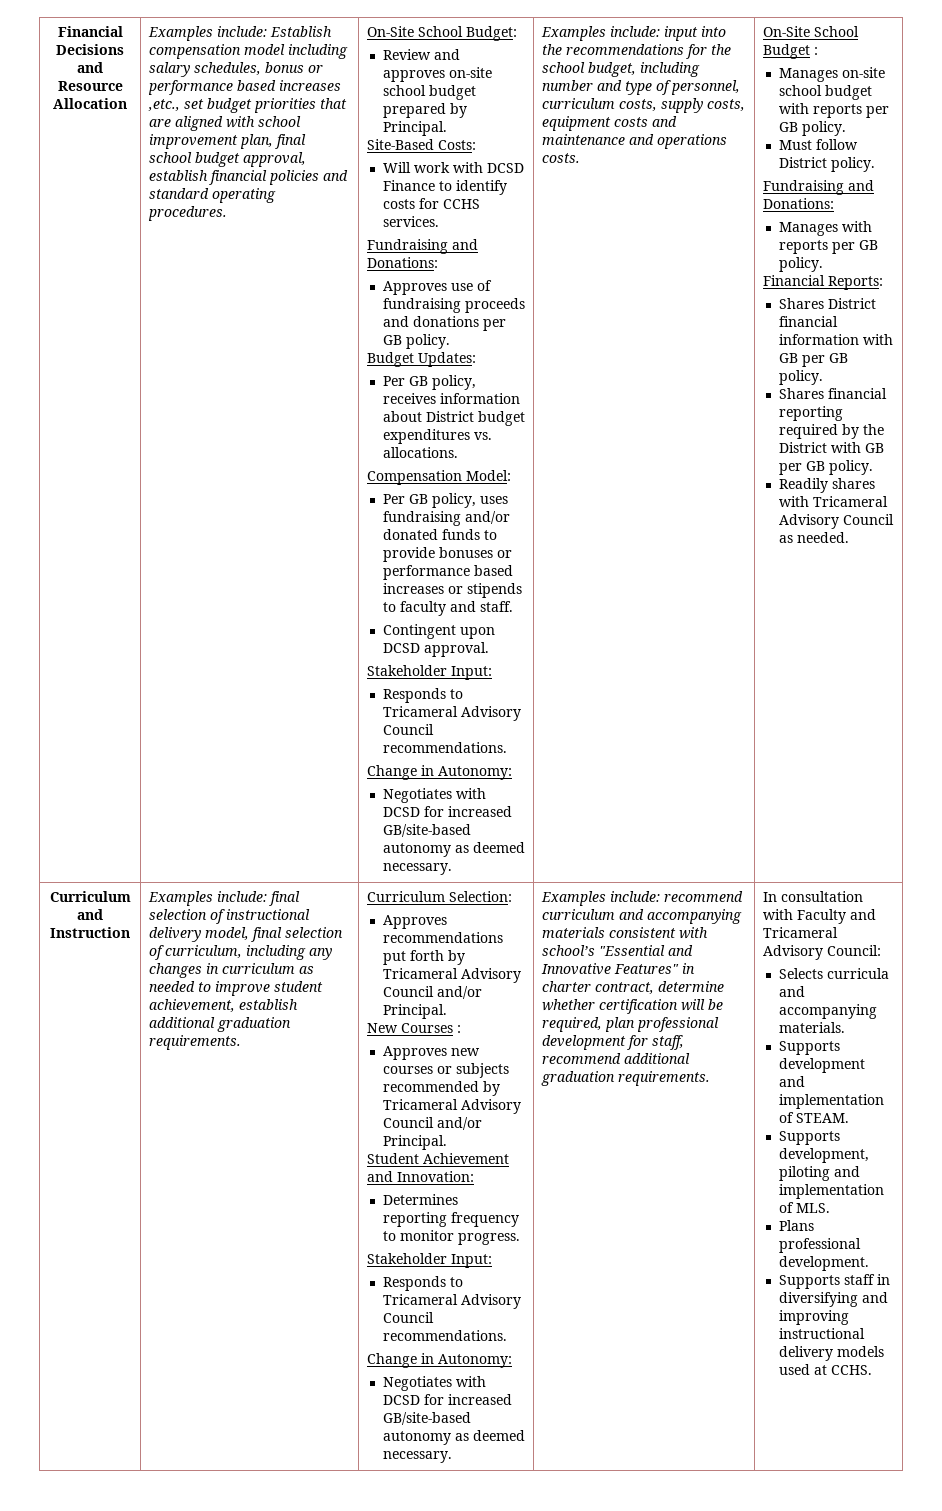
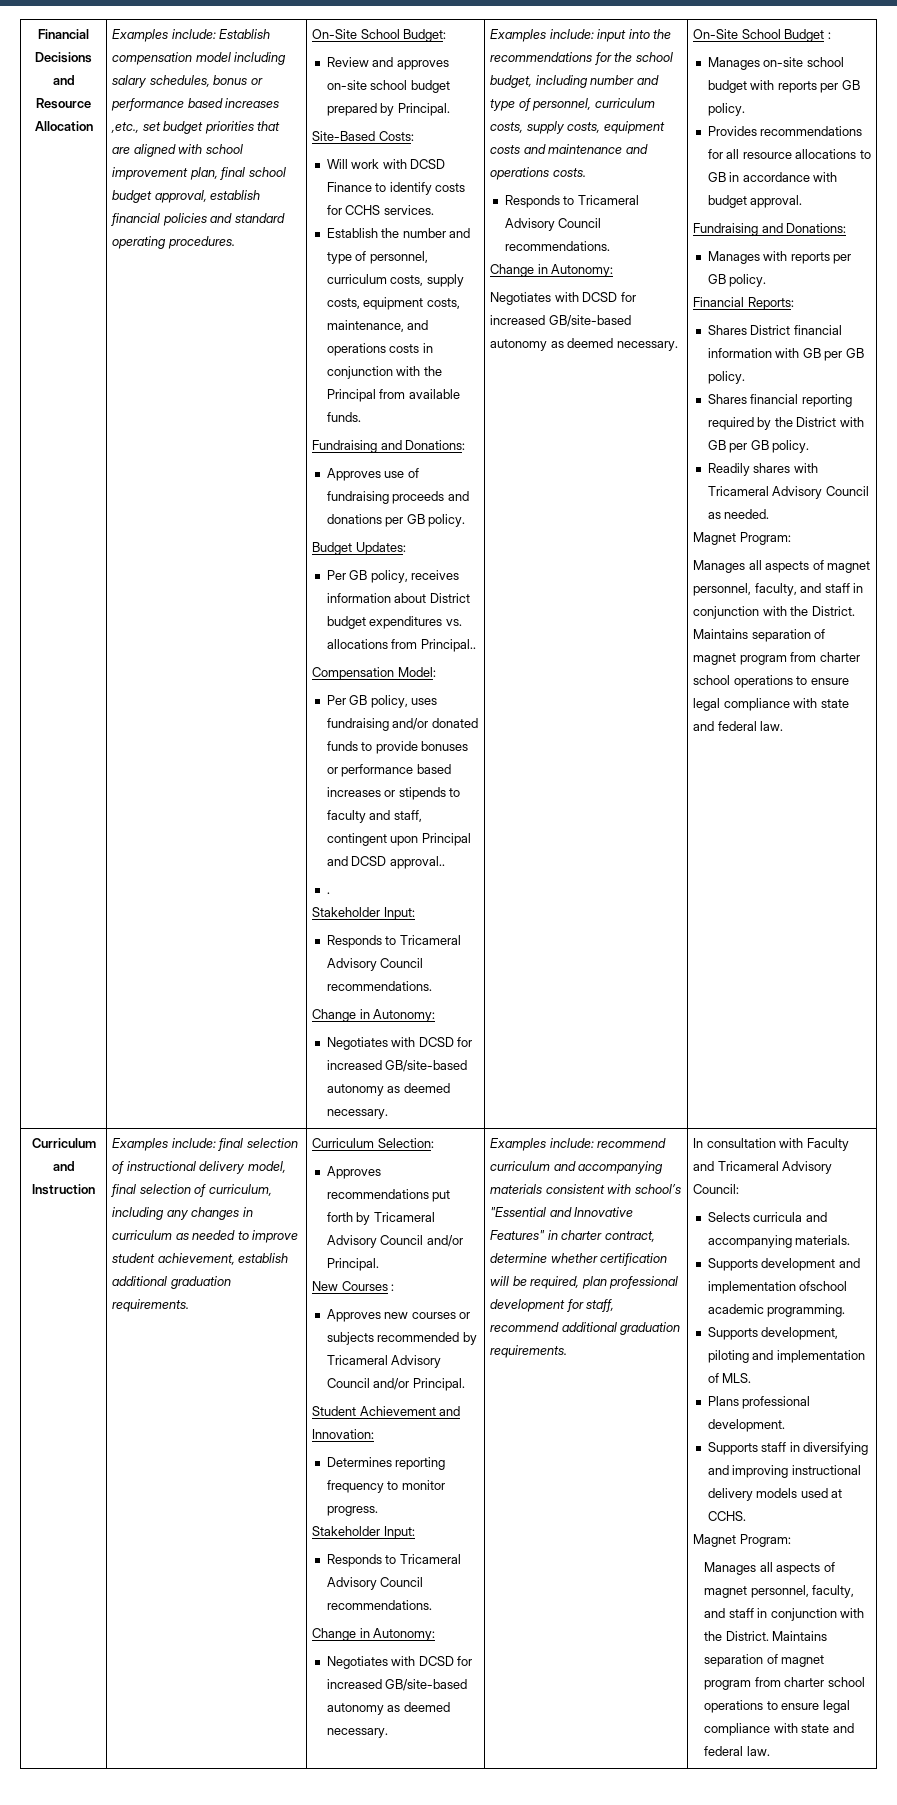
+ Establish the number and type of personnel, curriculum costs, supply costs, equipment costs, maintenance, and operations costs in conjunction with the Principal from available funds.
- Per GB policy, receives information about District budget expenditures vs. allocations.
+ Per GB policy, receives information about District budget expenditures vs. allocations from Principal..
- Per GB policy, uses fundraising and/or donated funds to provide bonuses or performance based increases or stipends to faculty and staff.
- Contingent upon DCSD approval.
+ Per GB policy, uses fundraising and/or donated funds to provide bonuses or performance based increases or stipends to faculty and staff, contingent upon Principal and DCSD approval..
+ .
  Examples include: input into the recommendations for the school budget, including number and type of personnel, curriculum costs, supply costs, equipment costs and maintenance and operations costs.
+ Responds to Tricameral Advisory Council recommendations.
+ Change in Autonomy:
+ Negotiates with DCSD for increased GB/site-based autonomy as deemed necessary.
- Must follow District policy.
+ Provides recommendations for all resource allocations to GB in accordance with budget approval.
  Readily shares with Tricameral Advisory Council as needed.
+ Magnet Program:
+ Manages all aspects of magnet personnel, faculty, and staff in conjunction with the District. Maintains separation of magnet program from charter school operations to ensure legal compliance with state and federal law.
- Supports development and implementation of STEAM.
+ Supports development and implementation ofschool academic programming.
  Supports staff in diversifying and improving instructional delivery models used at CCHS.
+ Magnet Program:
+ Manages all aspects of magnet personnel, faculty, and staff in conjunction with the District. Maintains separation of magnet program from charter school operations to ensure legal compliance with state and federal law.

